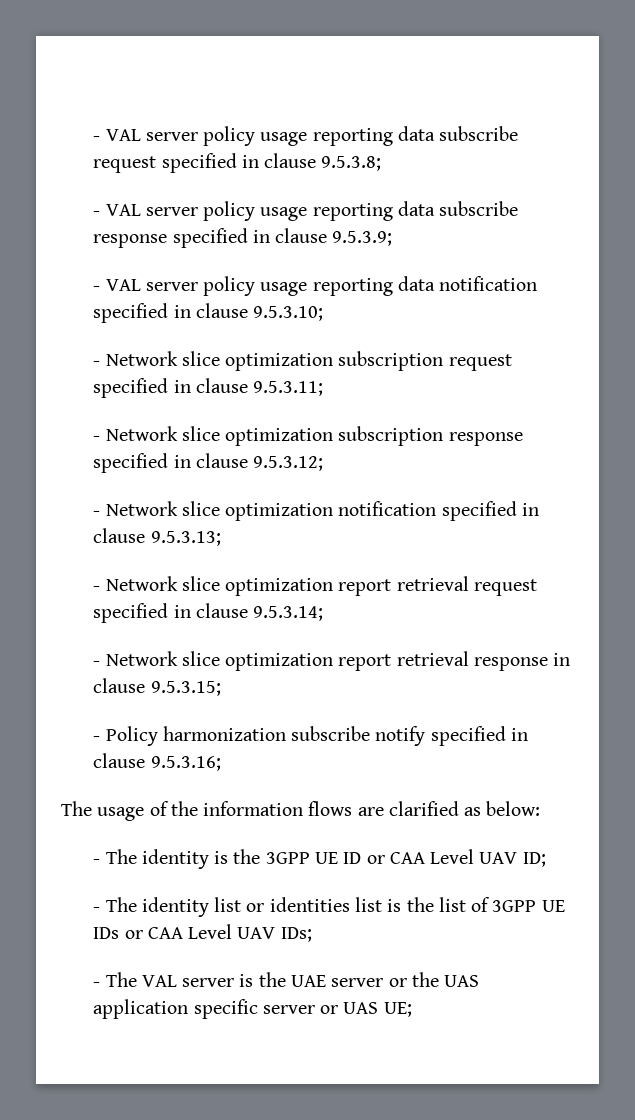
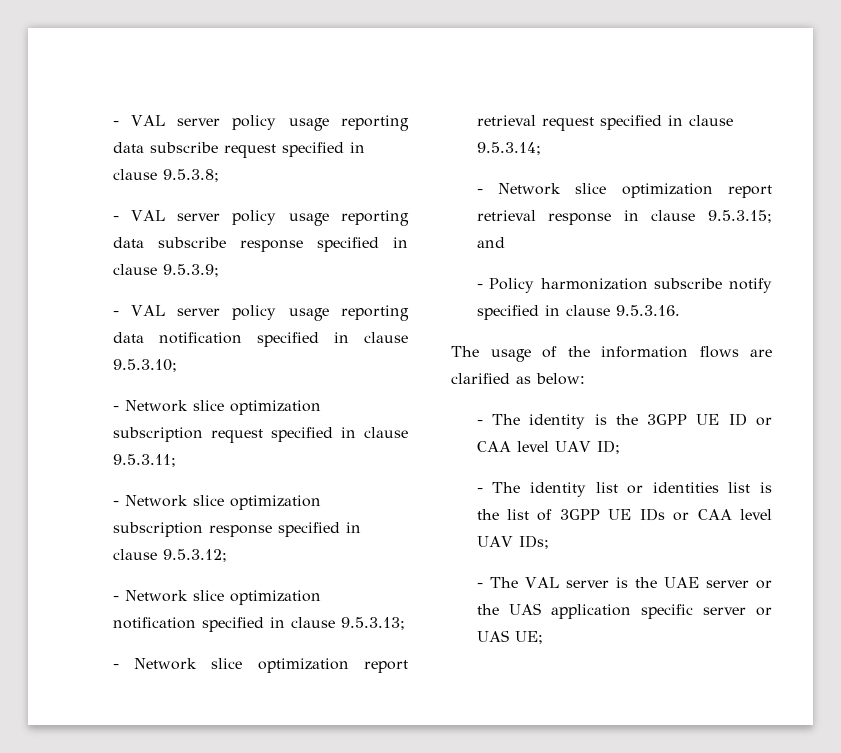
- - Network slice optimization report retrieval response in clause 9.5.3.15;
+ - Network slice optimization report retrieval response in clause 9.5.3.15; and
- - Policy harmonization subscribe notify specified in clause 9.5.3.16;
+ - Policy harmonization subscribe notify specified in clause 9.5.3.16.
- - The identity is the 3GPP UE ID or CAA Level UAV ID;
+ - The identity is the 3GPP UE ID or CAA level UAV ID;
- - The identity list or identities list is the list of 3GPP UE IDs or CAA Level UAV IDs;
+ - The identity list or identities list is the list of 3GPP UE IDs or CAA level UAV IDs;

